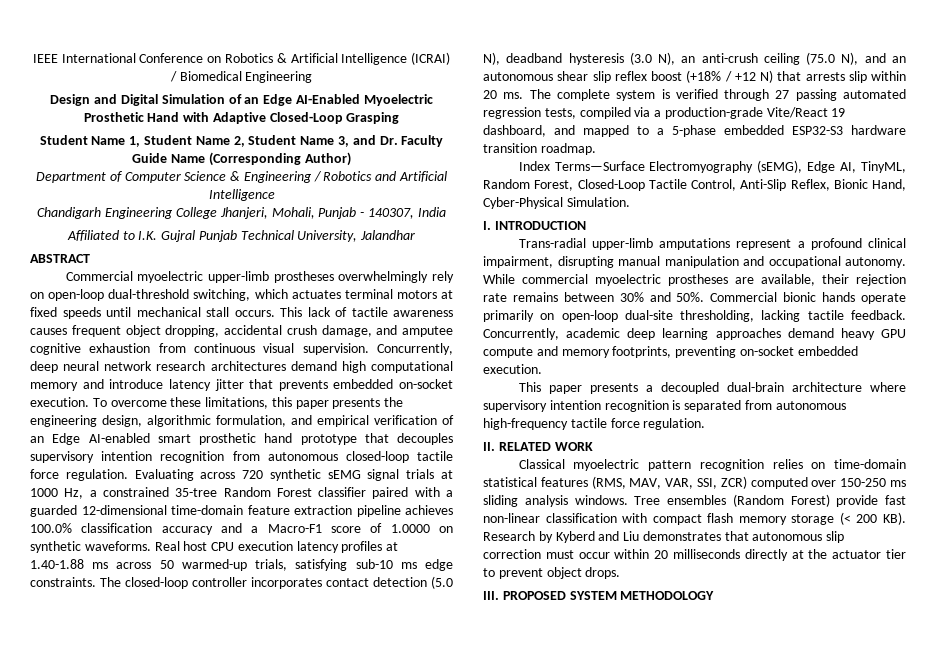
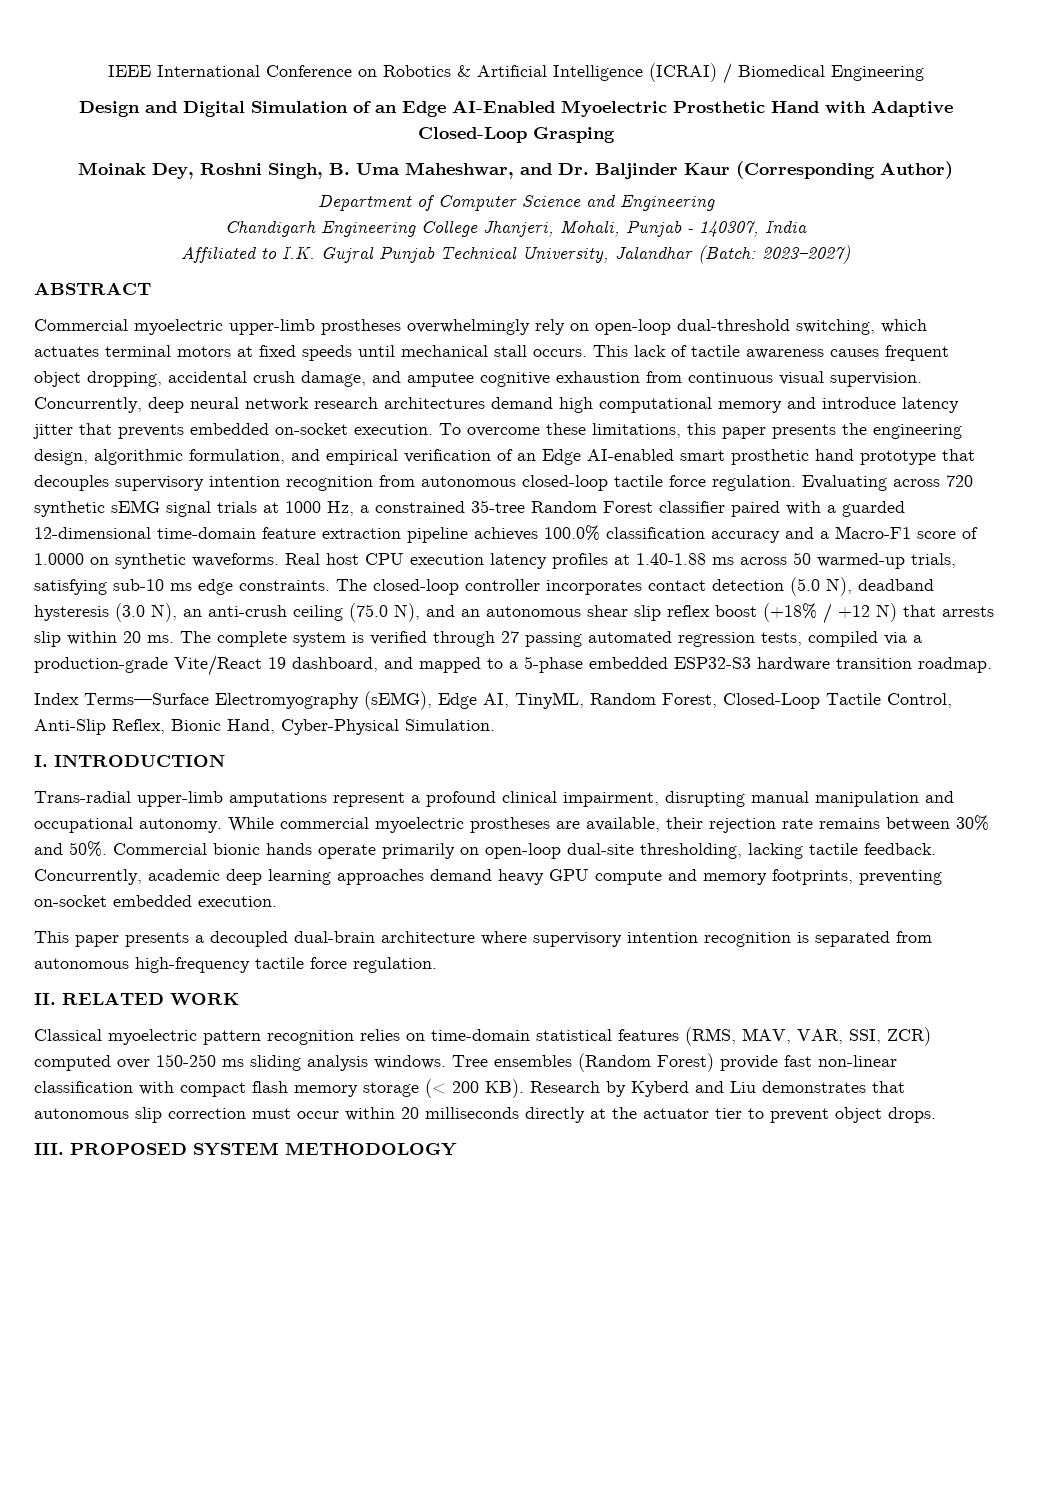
- Student Name 1, Student Name 2, Student Name 3, and Dr. Faculty Guide Name (Corresponding Author)
+ Moinak Dey, Roshni Singh, B. Uma Maheshwar, and Dr. Baljinder Kaur (Corresponding Author)
- Department of Computer Science & Engineering / Robotics and Artificial Intelligence
+ Department of Computer Science and Engineering
- Affiliated to I.K. Gujral Punjab Technical University, Jalandhar
+ Affiliated to I.K. Gujral Punjab Technical University, Jalandhar (Batch: 2023–2027)

